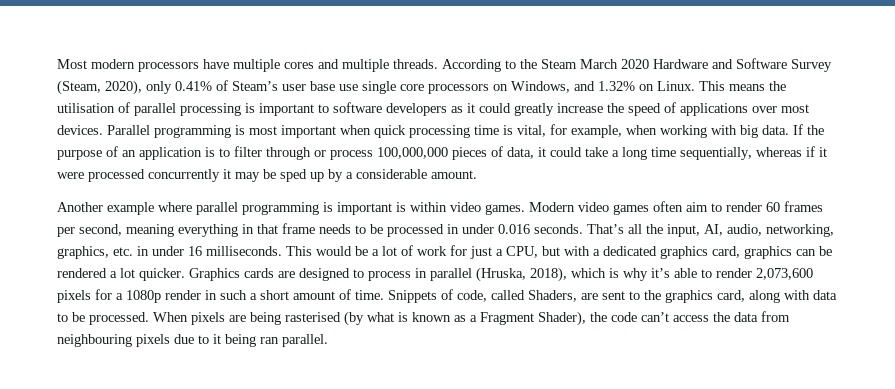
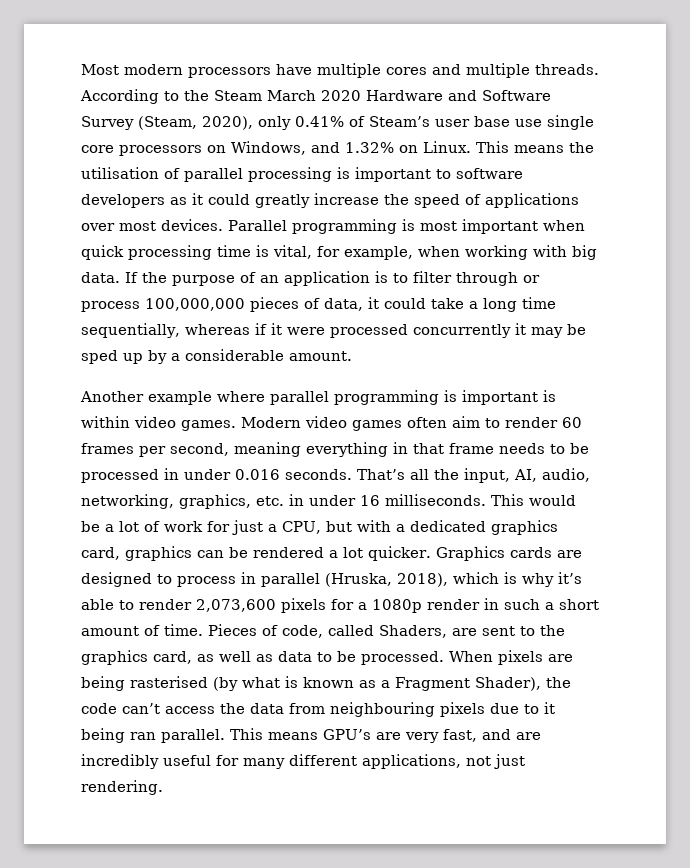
- Snippets of code, called Shaders, are sent to the graphics card, along with data to be processed.
+ Pieces of code, called Shaders, are sent to the graphics card, as well as data to be processed.
+ This means GPU’s are very fast, and are incredibly useful for many different applications, not just rendering.

